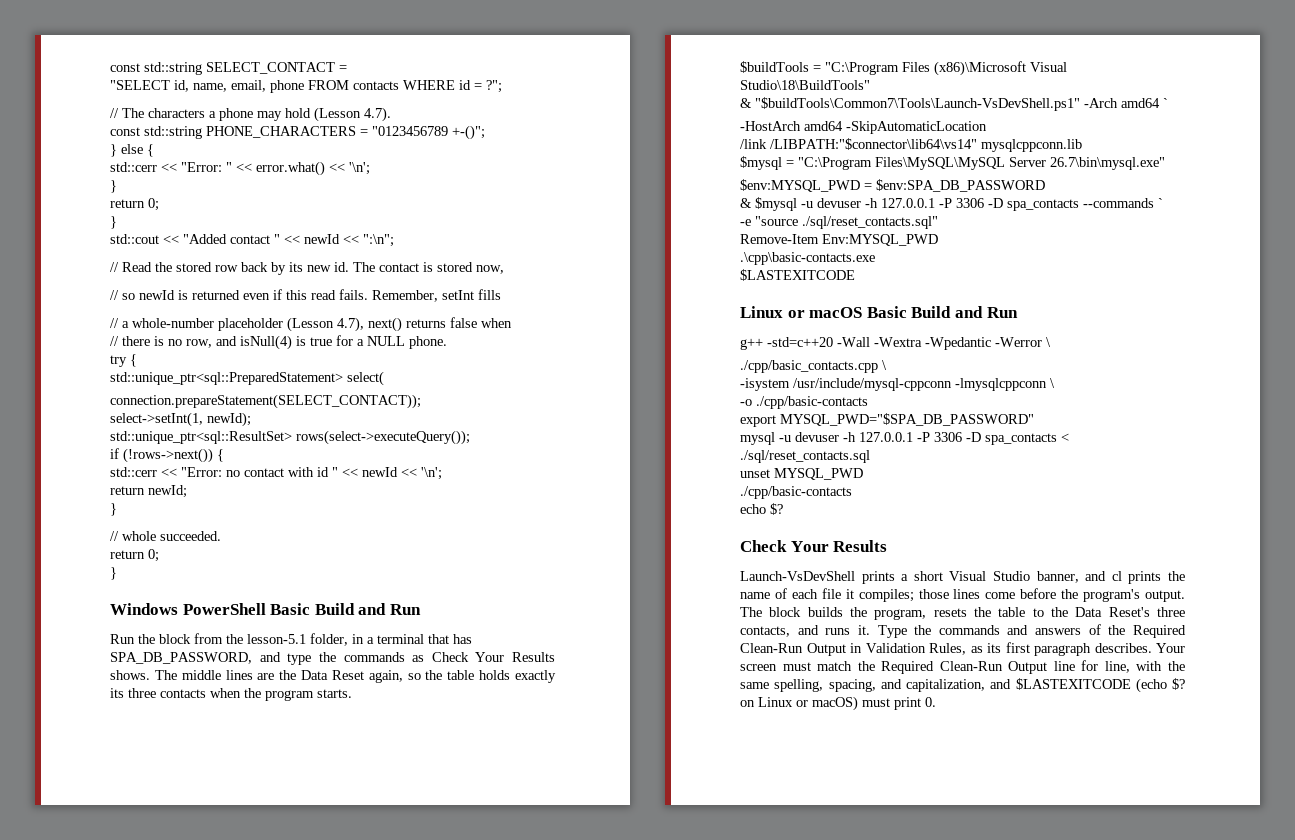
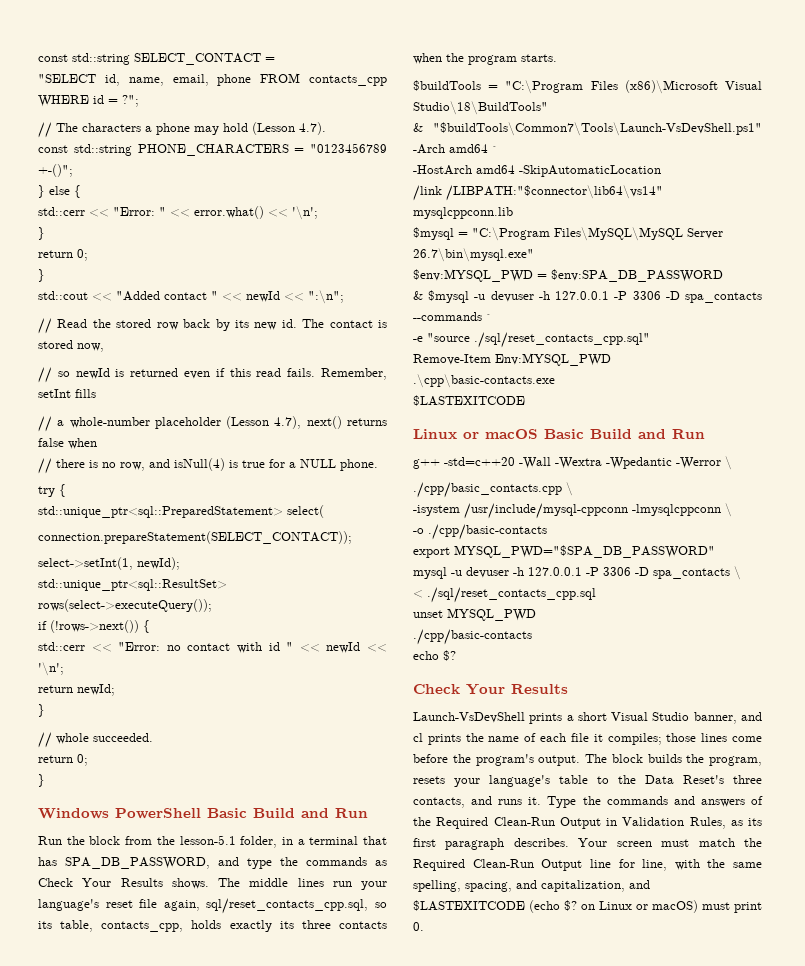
- "SELECT id, name, email, phone FROM contacts WHERE id = ?";
+ "SELECT id, name, email, phone FROM contacts_cpp WHERE id = ?";
- The middle lines are the Data Reset again, so the table holds exactly its three contacts when the program starts.
+ The middle lines run your language's reset file again, sql/reset_contacts_cpp.sql, so its table, contacts_cpp, holds exactly its three contacts when the program starts.
- -e "source ./sql/reset_contacts.sql"
+ -e "source ./sql/reset_contacts_cpp.sql"
- mysql -u devuser -h 127.0.0.1 -P 3306 -D spa_contacts < ./sql/reset_contacts.sql
+ mysql -u devuser -h 127.0.0.1 -P 3306 -D spa_contacts \
+ < ./sql/reset_contacts_cpp.sql
- The block builds the program, resets the table to the Data Reset's three contacts, and runs it.
+ The block builds the program, resets your language's table to the Data Reset's three contacts, and runs it.

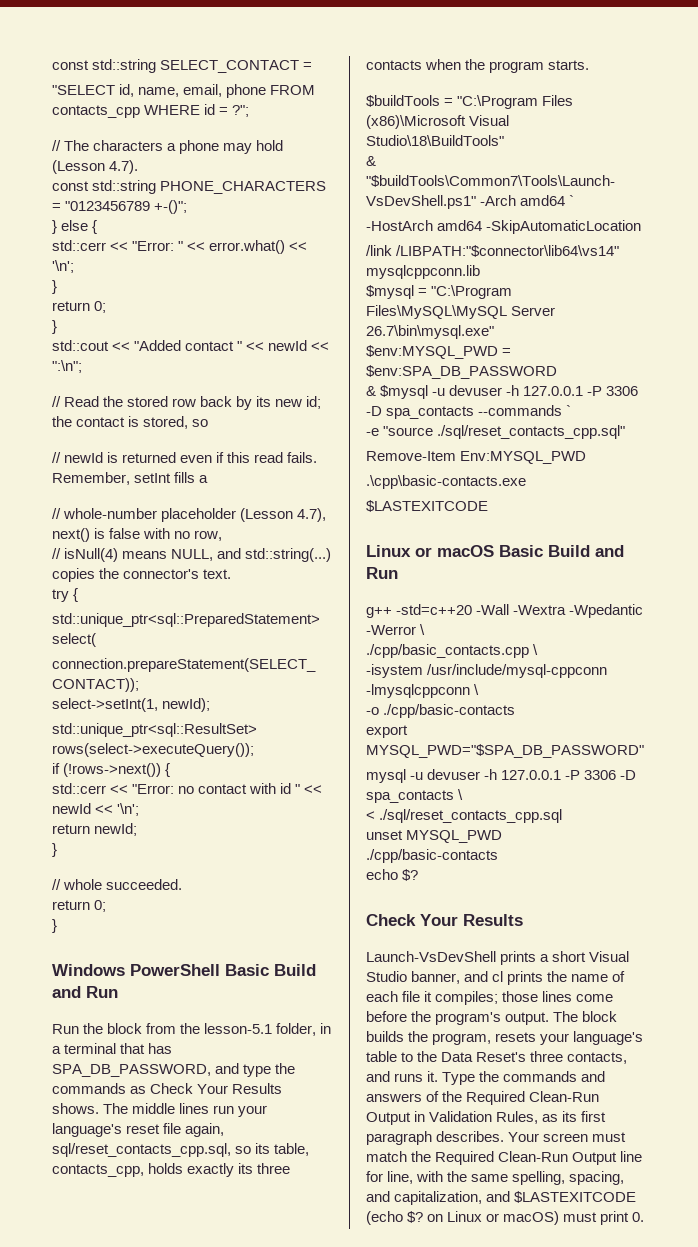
- // Read the stored row back by its new id. The contact is stored now,
- // so newId is returned even if this read fails.
+ // Read the stored row back by its new id; the contact is stored, so
+ // newId is returned even if this read fails.
- Remember, setInt fills
- // a whole-number placeholder (Lesson 4.7), next() returns false when
- // there is no row, and isNull(4) is true for a NULL phone.
+ Remember, setInt fills a
+ // whole-number placeholder (Lesson 4.7), next() is false with no row,
+ // isNull(4) means NULL, and std::string(...) copies the connector's text.

